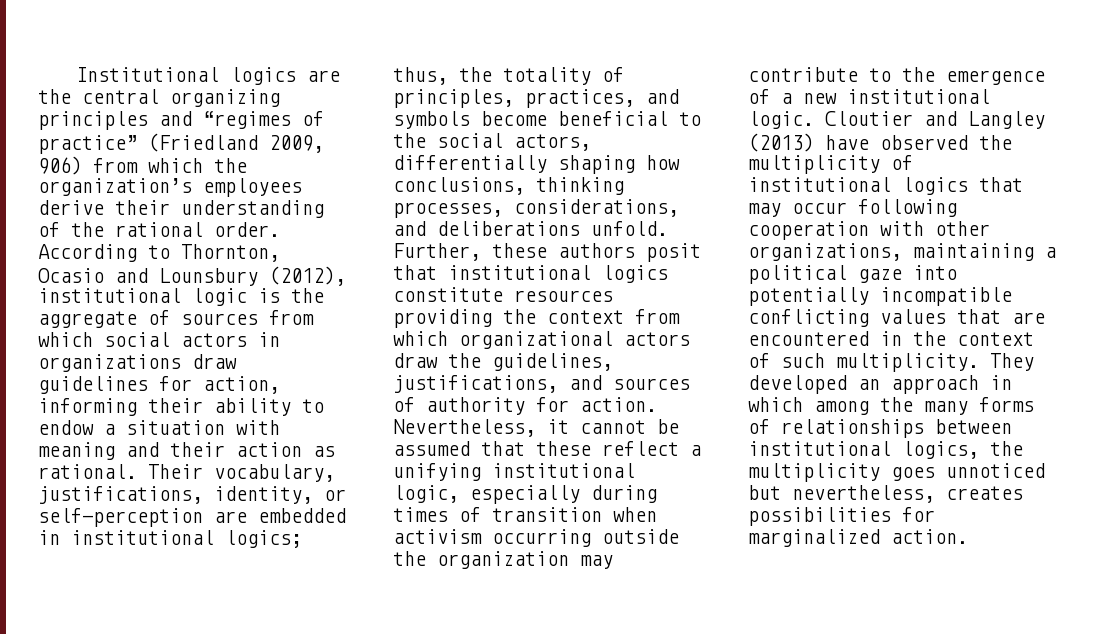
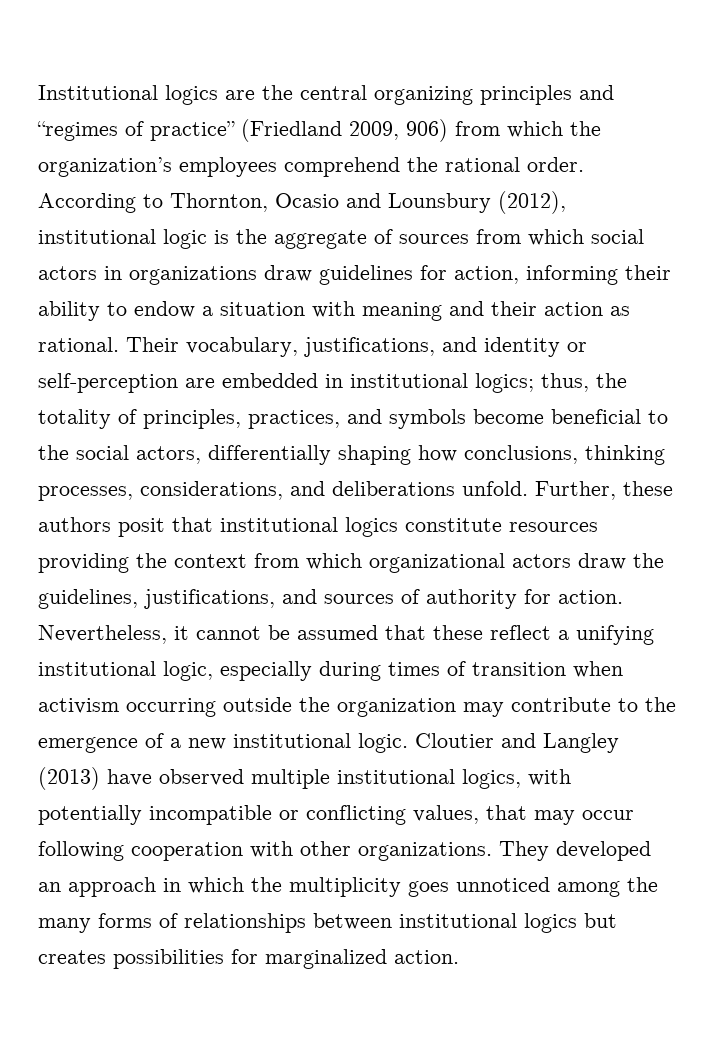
- Institutional logics are the central organizing principles and “regimes of practice” (Friedland 2009, 906) from which the organization’s employees derive their understanding of the rational order.
+ Institutional logics are the central organizing principles and “regimes of practice” (Friedland 2009, 906) from which the organization’s employees comprehend the rational order.
- Their vocabulary, justifications, identity, or self-perception are embedded in institutional logics; thus, the totality of principles, practices, and symbols become beneficial to the social actors, differentially shaping how conclusions, thinking processes, considerations, and deliberations unfold.
+ Their vocabulary, justifications, and identity or self-perception are embedded in institutional logics; thus, the totality of principles, practices, and symbols become beneficial to the social actors, differentially shaping how conclusions, thinking processes, considerations, and deliberations unfold.
- Cloutier and Langley (2013) have observed the multiplicity of institutional logics that may occur following cooperation with other organizations, maintaining a political gaze into potentially incompatible conflicting values that are encountered in the context of such multiplicity.
+ Cloutier and Langley (2013) have observed multiple institutional logics, with potentially incompatible or conflicting values, that may occur following cooperation with other organizations.
- They developed an approach in which among the many forms of relationships between institutional logics, the multiplicity goes unnoticed but nevertheless, creates possibilities for marginalized action.
+ They developed an approach in which the multiplicity goes unnoticed among the many forms of relationships between institutional logics but creates possibilities for marginalized action.

